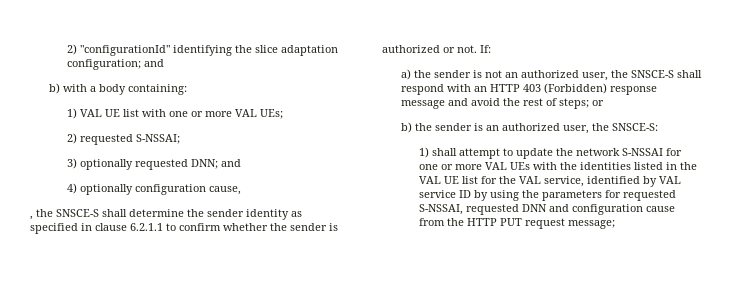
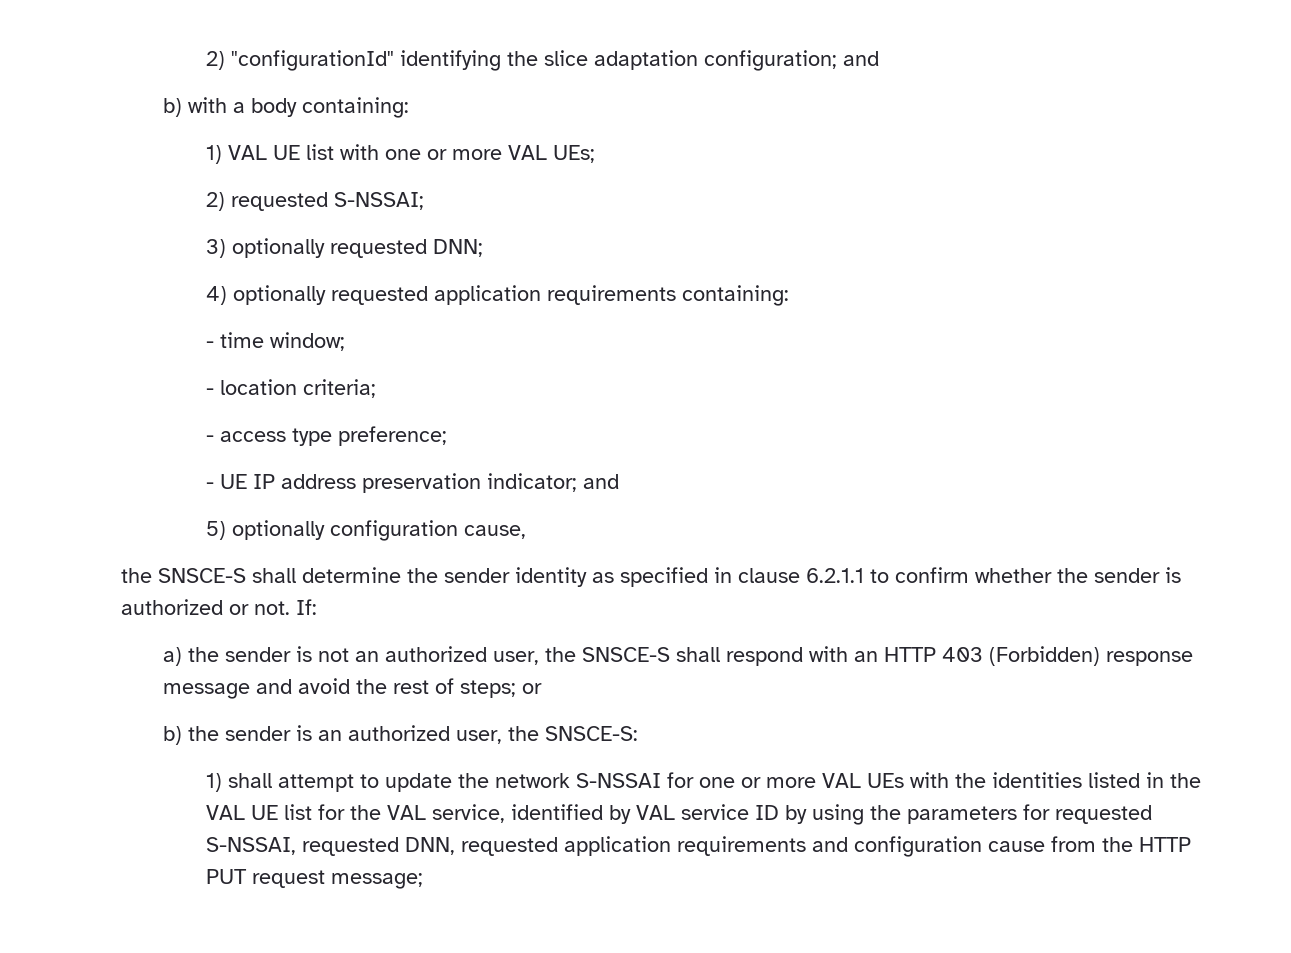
- 3) optionally requested DNN; and
- 4) optionally configuration cause,
+ 3) optionally requested DNN;
+ 4) optionally requested application requirements containing:
+ - time window;
+ - location criteria;
+ - access type preference;
+ - UE IP address preservation indicator; and
+ 5) optionally configuration cause,
- , the SNSCE-S shall determine the sender identity as specified in clause 6.2.1.1 to confirm whether the sender is authorized or not.
+ the SNSCE-S shall determine the sender identity as specified in clause 6.2.1.1 to confirm whether the sender is authorized or not.
- 1) shall attempt to update the network S-NSSAI for one or more VAL UEs with the identities listed in the VAL UE list for the VAL service, identified by VAL service ID by using the parameters for requested S-NSSAI, requested DNN and configuration cause from the HTTP PUT request message;
+ 1) shall attempt to update the network S-NSSAI for one or more VAL UEs with the identities listed in the VAL UE list for the VAL service, identified by VAL service ID by using the parameters for requested S-NSSAI, requested DNN, requested application requirements and configuration cause from the HTTP PUT request message;

